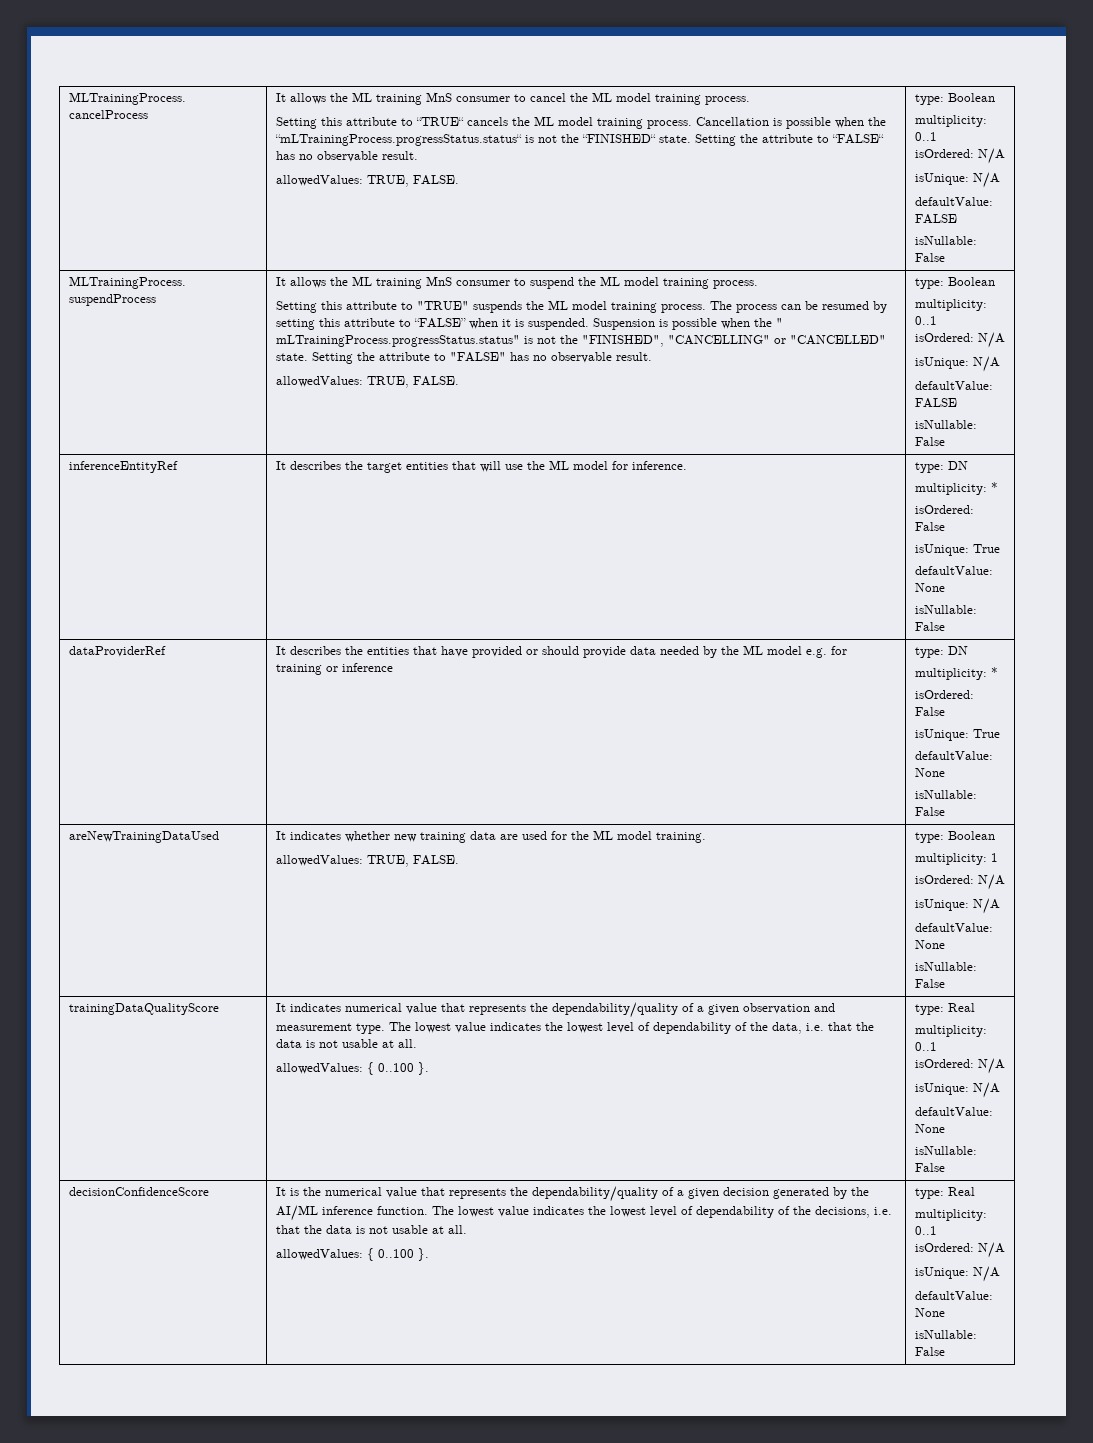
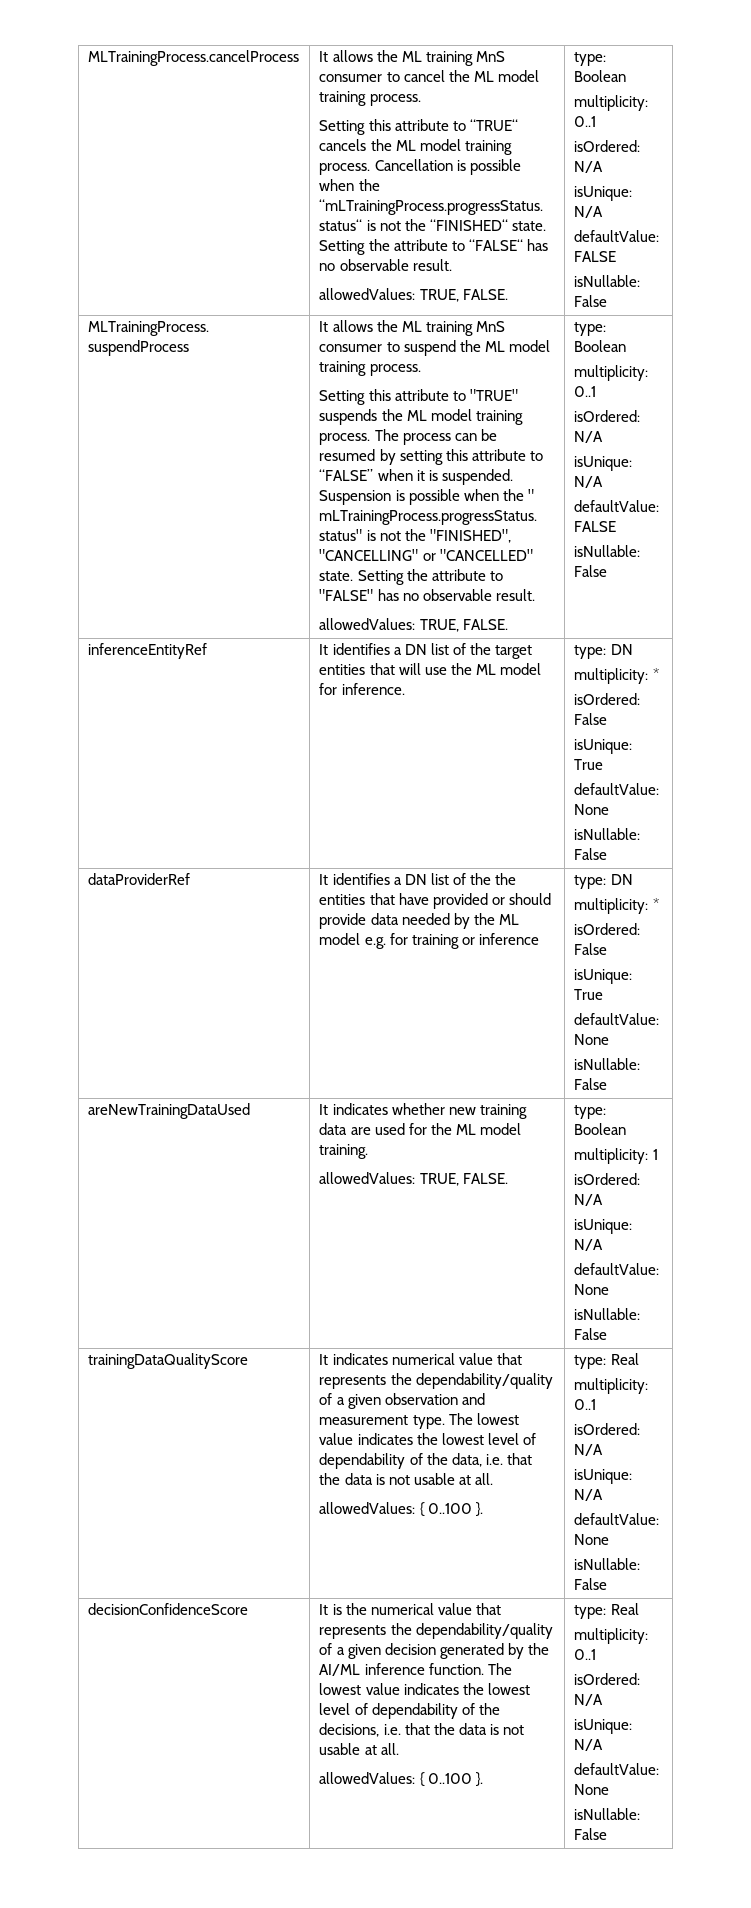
- inferenceEntityRef | It describes the target entities that will use the ML model for inference. | type: DN
+ inferenceEntityRef | It identifies a DN list of the target entities that will use the ML model for inference. | type: DN
- dataProviderRef | It describes the entities that have provided or should provide data needed by the ML model e.g. for training or inference | type: DN
+ dataProviderRef | It identifies a DN list of the the entities that have provided or should provide data needed by the ML model e.g. for training or inference | type: DN

